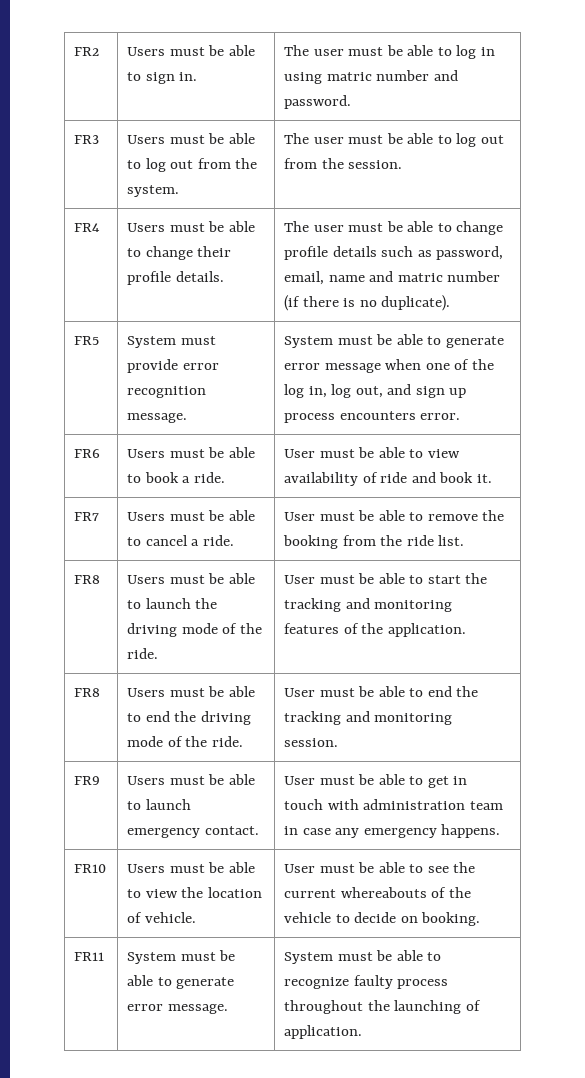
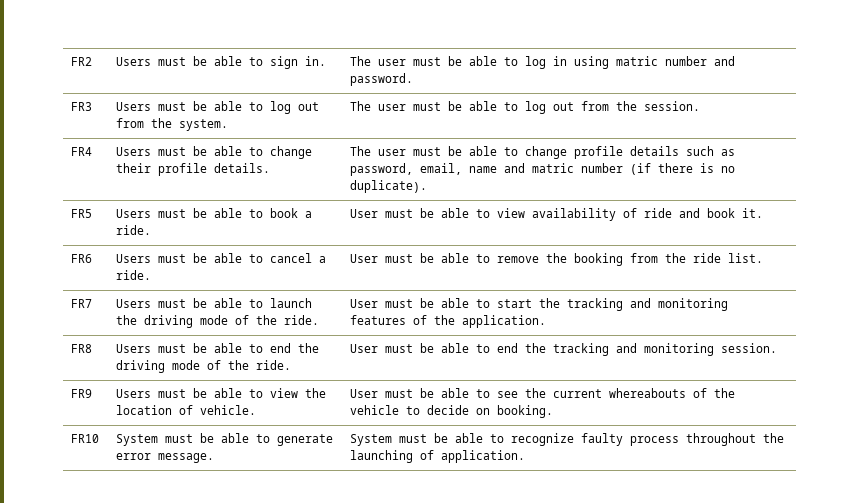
- FR5 | System must provide error recognition message. | System must be able to generate error message when one of the log in, log out, and sign up process encounters error.
- FR6 | Users must be able to book a ride. | User must be able to view availability of ride and book it.
+ FR5 | Users must be able to book a ride. | User must be able to view availability of ride and book it.
- FR7 | Users must be able to cancel a ride. | User must be able to remove the booking from the ride list.
+ FR6 | Users must be able to cancel a ride. | User must be able to remove the booking from the ride list.
- FR8 | Users must be able to launch the driving mode of the ride. | User must be able to start the tracking and monitoring features of the application.
+ FR7 | Users must be able to launch the driving mode of the ride. | User must be able to start the tracking and monitoring features of the application.
- FR9 | Users must be able to launch emergency contact. | User must be able to get in touch with administration team in case any emergency happens.
- FR10 | Users must be able to view the location of vehicle. | User must be able to see the current whereabouts of the vehicle to decide on booking.
+ FR9 | Users must be able to view the location of vehicle. | User must be able to see the current whereabouts of the vehicle to decide on booking.
- FR11 | System must be able to generate error message. | System must be able to recognize faulty process throughout the launching of application.
+ FR10 | System must be able to generate error message. | System must be able to recognize faulty process throughout the launching of application.

